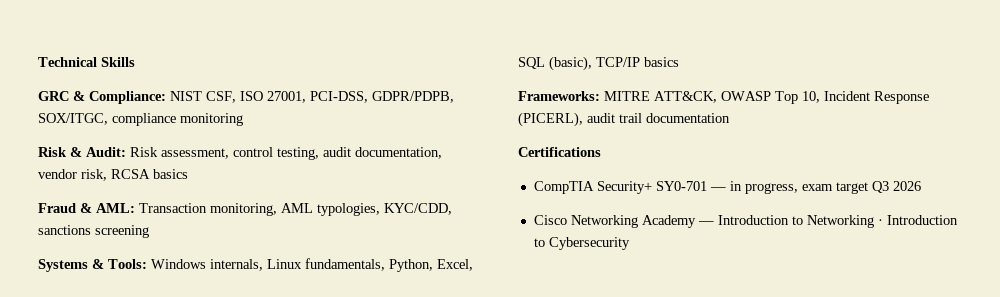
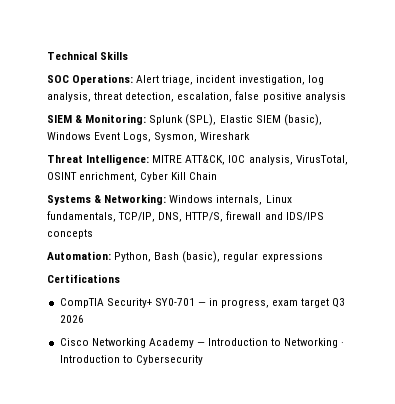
- GRC & Compliance: NIST CSF, ISO 27001, PCI-DSS, GDPR/PDPB, SOX/ITGC, compliance monitoring
- Risk & Audit: Risk assessment, control testing, audit documentation, vendor risk, RCSA basics
- Fraud & AML: Transaction monitoring, AML typologies, KYC/CDD, sanctions screening
+ SOC Operations: Alert triage, incident investigation, log analysis, threat detection, escalation, false positive analysis
+ SIEM & Monitoring: Splunk (SPL), Elastic SIEM (basic), Windows Event Logs, Sysmon, Wireshark
+ Threat Intelligence: MITRE ATT&CK, IOC analysis, VirusTotal, OSINT enrichment, Cyber Kill Chain
- Systems & Tools: Windows internals, Linux fundamentals, Python, Excel, SQL (basic), TCP/IP basics
- Frameworks: MITRE ATT&CK, OWASP Top 10, Incident Response (PICERL), audit trail documentation
+ Systems & Networking: Windows internals, Linux fundamentals, TCP/IP, DNS, HTTP/S, firewall and IDS/IPS concepts
+ Automation: Python, Bash (basic), regular expressions

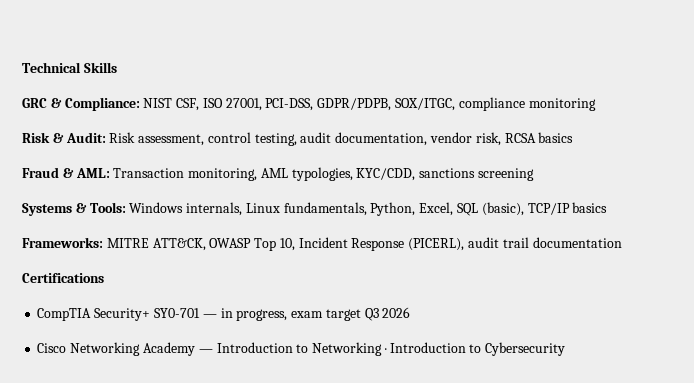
- SOC Operations: Alert triage, incident investigation, log analysis, threat detection, escalation, false positive analysis
- SIEM & Monitoring: Splunk (SPL), Elastic SIEM (basic), Windows Event Logs, Sysmon, Wireshark
- Threat Intelligence: MITRE ATT&CK, IOC analysis, VirusTotal, OSINT enrichment, Cyber Kill Chain
+ GRC & Compliance: NIST CSF, ISO 27001, PCI-DSS, GDPR/PDPB, SOX/ITGC, compliance monitoring
+ Risk & Audit: Risk assessment, control testing, audit documentation, vendor risk, RCSA basics
+ Fraud & AML: Transaction monitoring, AML typologies, KYC/CDD, sanctions screening
- Systems & Networking: Windows internals, Linux fundamentals, TCP/IP, DNS, HTTP/S, firewall and IDS/IPS concepts
- Automation: Python, Bash (basic), regular expressions
+ Systems & Tools: Windows internals, Linux fundamentals, Python, Excel, SQL (basic), TCP/IP basics
+ Frameworks: MITRE ATT&CK, OWASP Top 10, Incident Response (PICERL), audit trail documentation

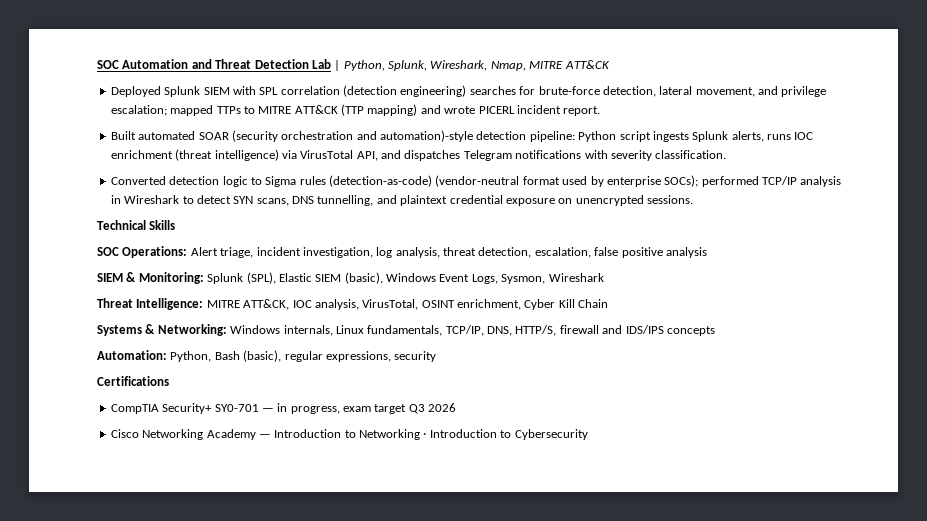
+ SOC Automation and Threat Detection Lab | Python, Splunk, Wireshark, Nmap, MITRE ATT&CK
+ Deployed Splunk SIEM with SPL correlation (detection engineering) searches for brute-force detection, lateral movement, and privilege escalation; mapped TTPs to MITRE ATT&CK (TTP mapping) and wrote PICERL incident report.
+ Built automated SOAR (security orchestration and automation)-style detection pipeline: Python script ingests Splunk alerts, runs IOC enrichment (threat intelligence) via VirusTotal API, and dispatches Telegram notifications with severity classification.
+ Converted detection logic to Sigma rules (detection-as-code) (vendor-neutral format used by enterprise SOCs); performed TCP/IP analysis in Wireshark to detect SYN scans, DNS tunnelling, and plaintext credential exposure on unencrypted sessions.
  Technical Skills
- GRC & Compliance: NIST CSF, ISO 27001, PCI-DSS, GDPR/PDPB, SOX/ITGC, compliance monitoring
- Risk & Audit: Risk assessment, control testing, audit documentation, vendor risk, RCSA basics
- Fraud & AML: Transaction monitoring, AML typologies, KYC/CDD, sanctions screening
+ SOC Operations: Alert triage, incident investigation, log analysis, threat detection, escalation, false positive analysis
+ SIEM & Monitoring: Splunk (SPL), Elastic SIEM (basic), Windows Event Logs, Sysmon, Wireshark
+ Threat Intelligence: MITRE ATT&CK, IOC analysis, VirusTotal, OSINT enrichment, Cyber Kill Chain
- Systems & Tools: Windows internals, Linux fundamentals, Python, Excel, SQL (basic), TCP/IP basics
- Frameworks: MITRE ATT&CK, OWASP Top 10, Incident Response (PICERL), audit trail documentation
+ Systems & Networking: Windows internals, Linux fundamentals, TCP/IP, DNS, HTTP/S, firewall and IDS/IPS concepts
+ Automation: Python, Bash (basic), regular expressions, security

